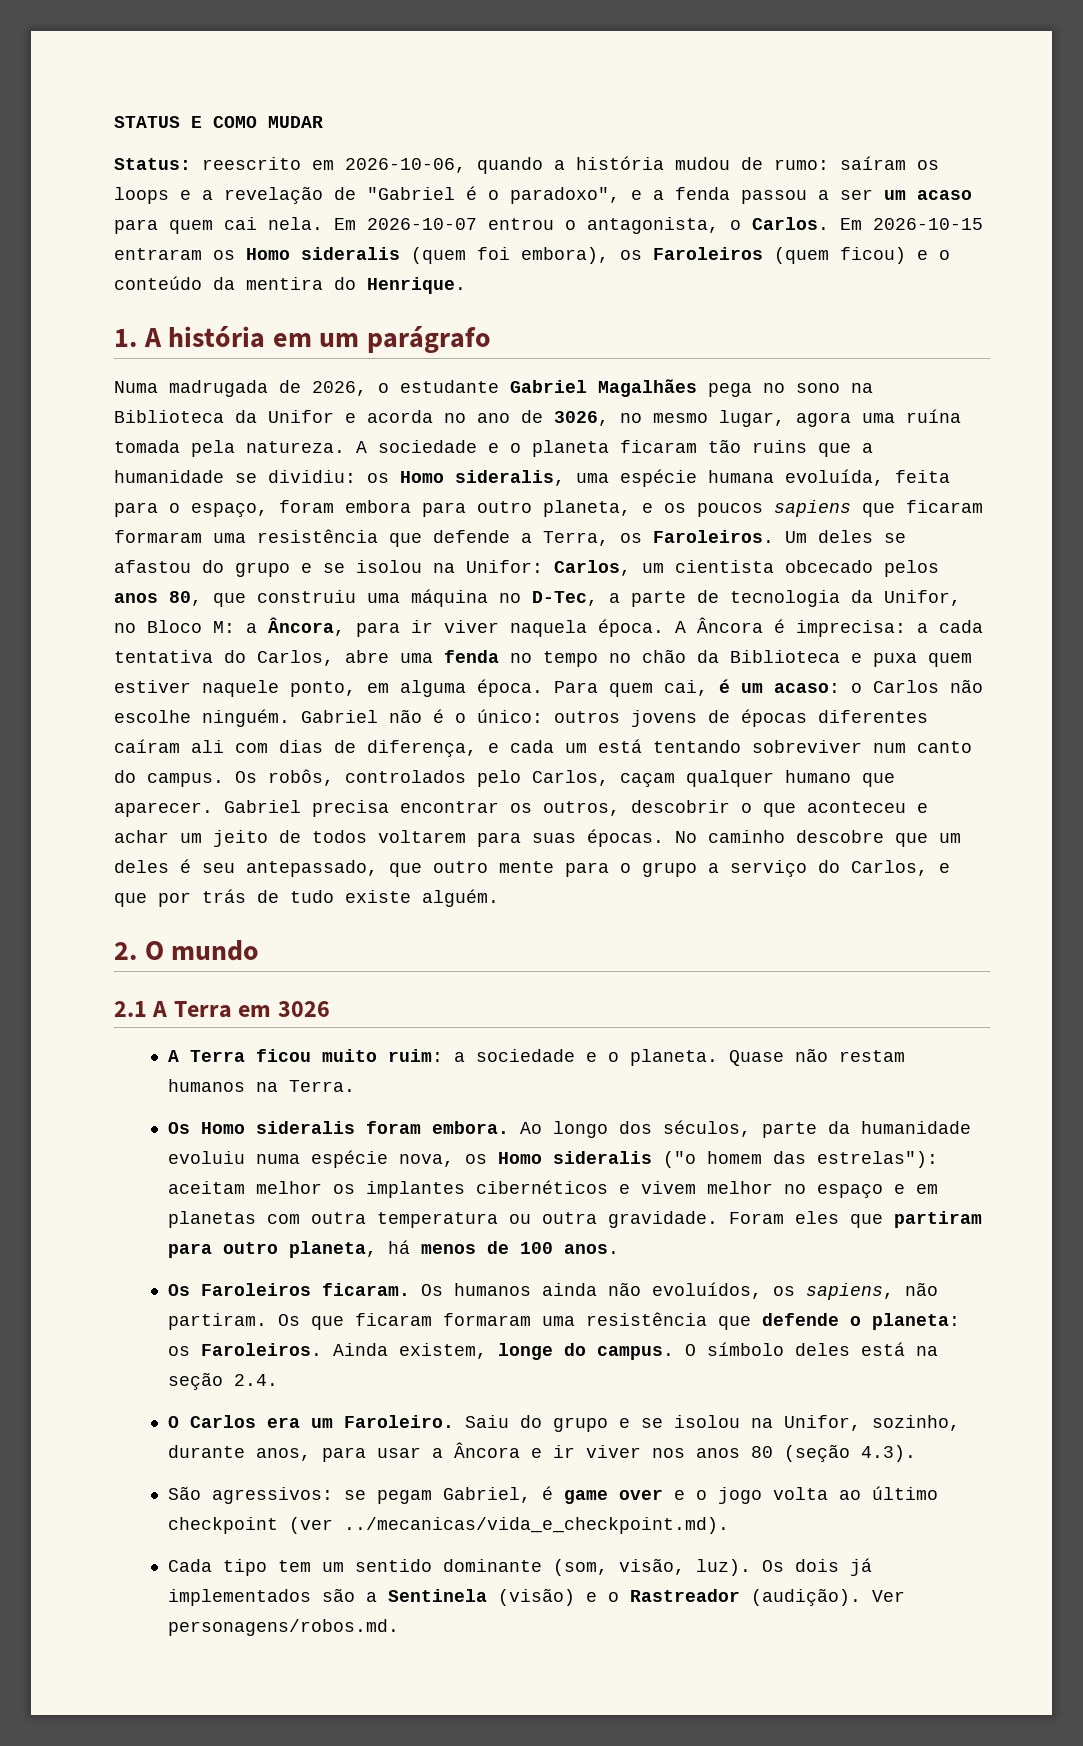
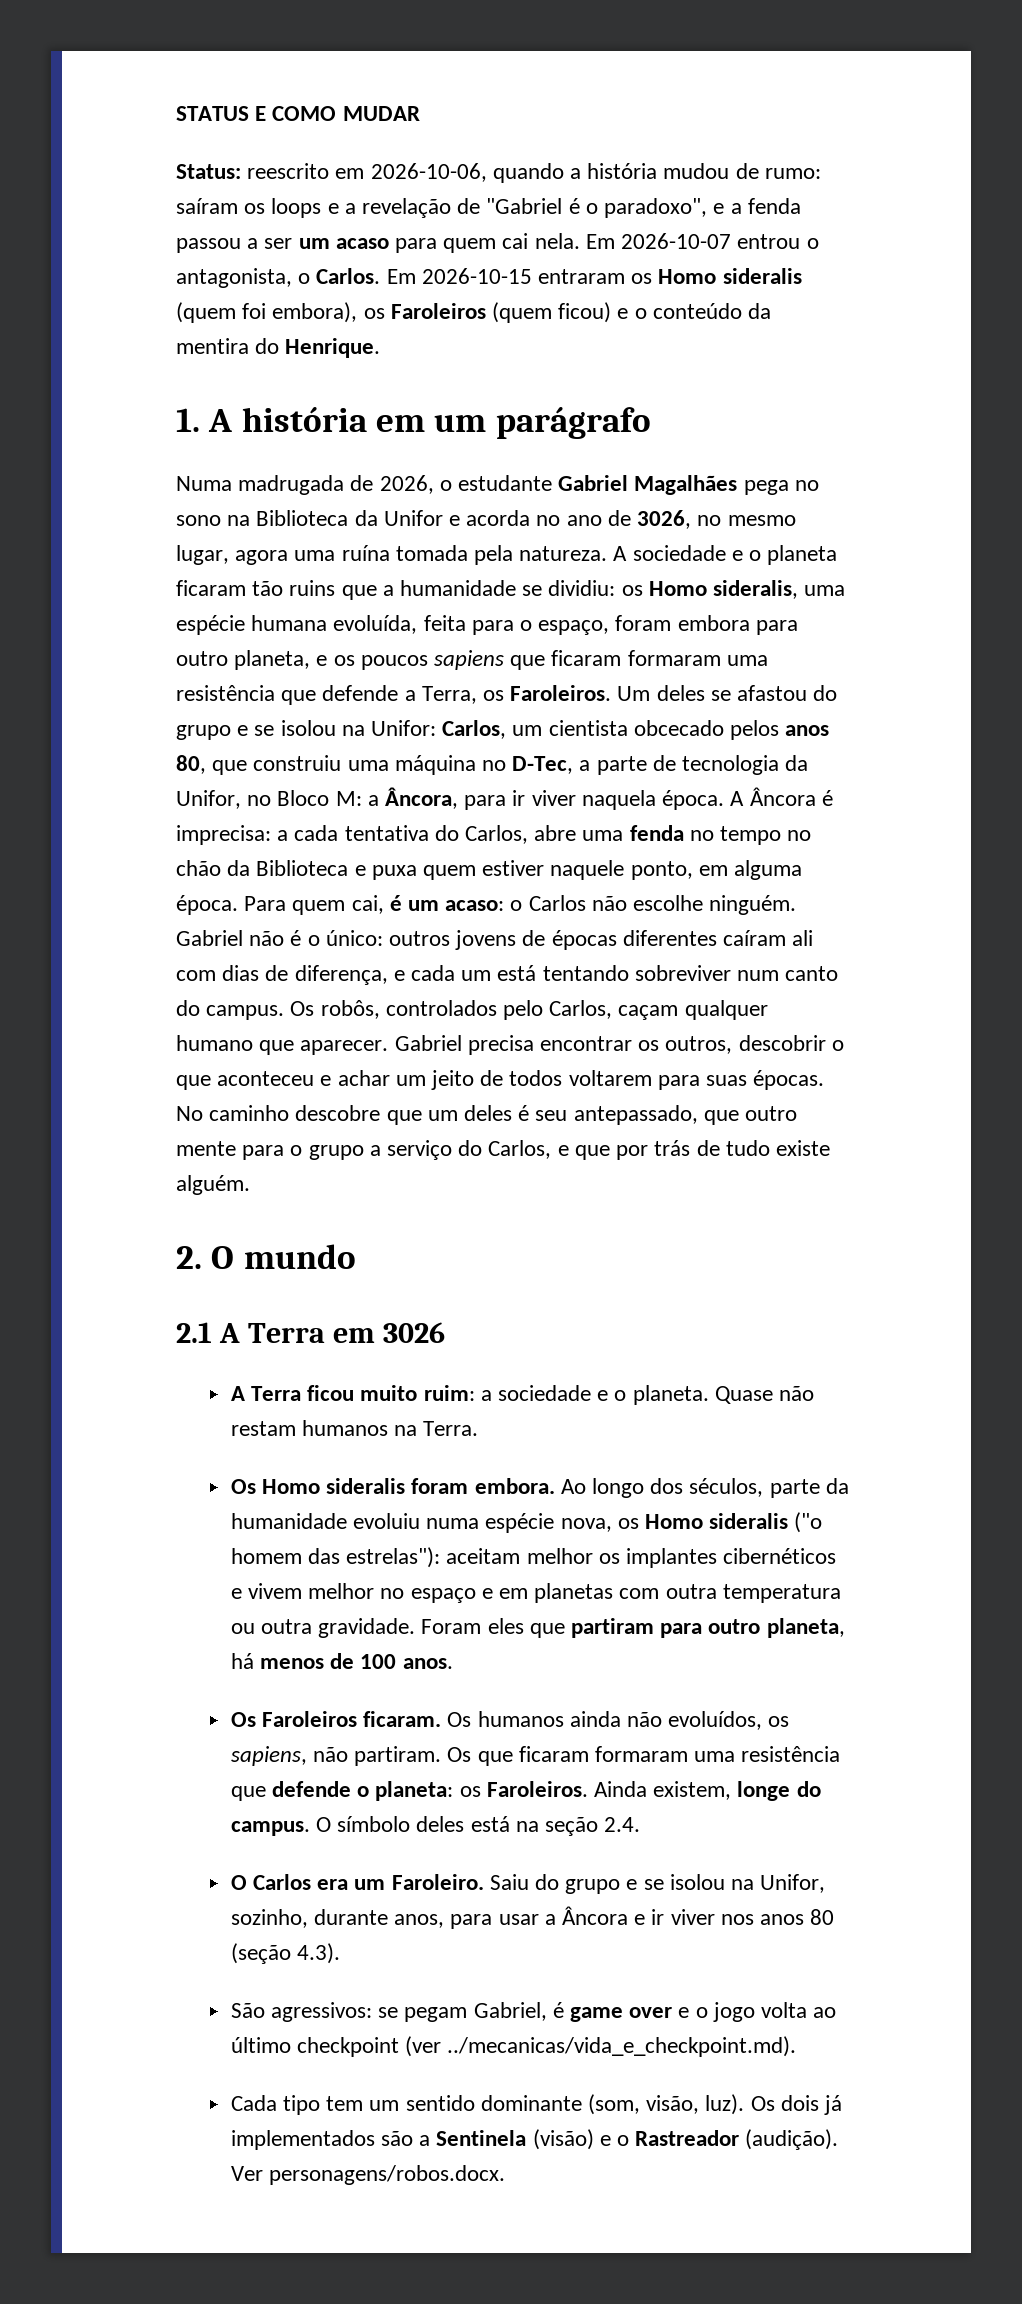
- Ver personagens/robos.md.
+ Ver personagens/robos.docx.

